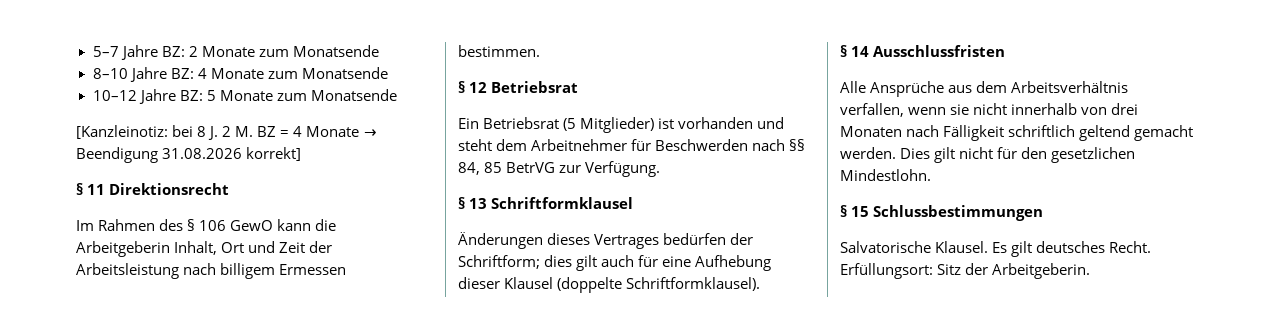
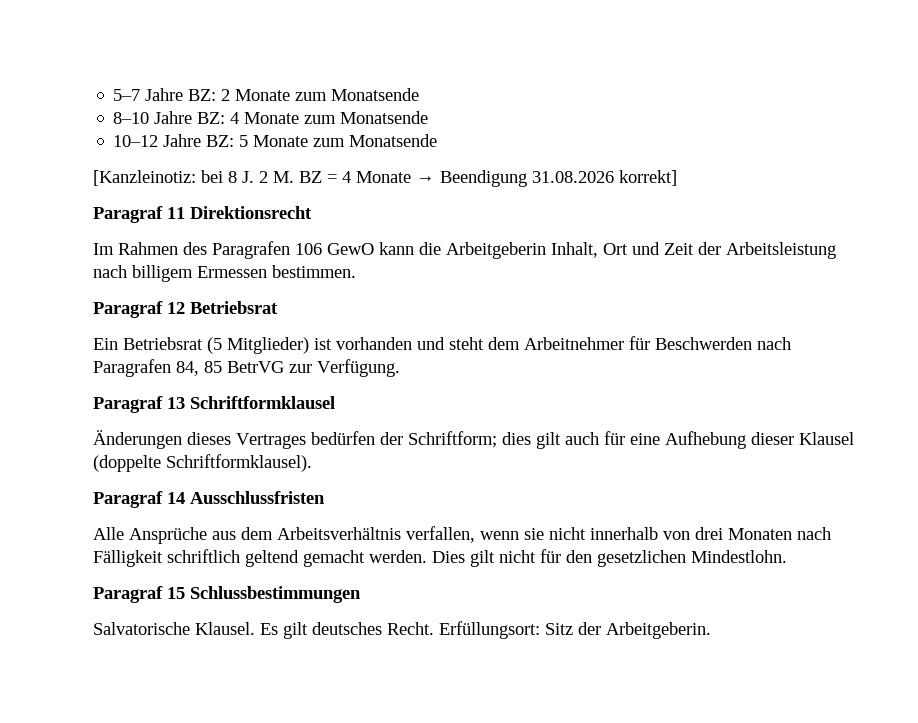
- § 11 Direktionsrecht
+ Paragraf 11 Direktionsrecht
- Im Rahmen des § 106 GewO kann die Arbeitgeberin Inhalt, Ort und Zeit der Arbeitsleistung nach billigem Ermessen bestimmen.
+ Im Rahmen des Paragrafen 106 GewO kann die Arbeitgeberin Inhalt, Ort und Zeit der Arbeitsleistung nach billigem Ermessen bestimmen.
- § 12 Betriebsrat
+ Paragraf 12 Betriebsrat
- Ein Betriebsrat (5 Mitglieder) ist vorhanden und steht dem Arbeitnehmer für Beschwerden nach §§ 84, 85 BetrVG zur Verfügung.
+ Ein Betriebsrat (5 Mitglieder) ist vorhanden und steht dem Arbeitnehmer für Beschwerden nach Paragrafen 84, 85 BetrVG zur Verfügung.
- § 13 Schriftformklausel
+ Paragraf 13 Schriftformklausel
- § 14 Ausschlussfristen
+ Paragraf 14 Ausschlussfristen
- § 15 Schlussbestimmungen
+ Paragraf 15 Schlussbestimmungen

